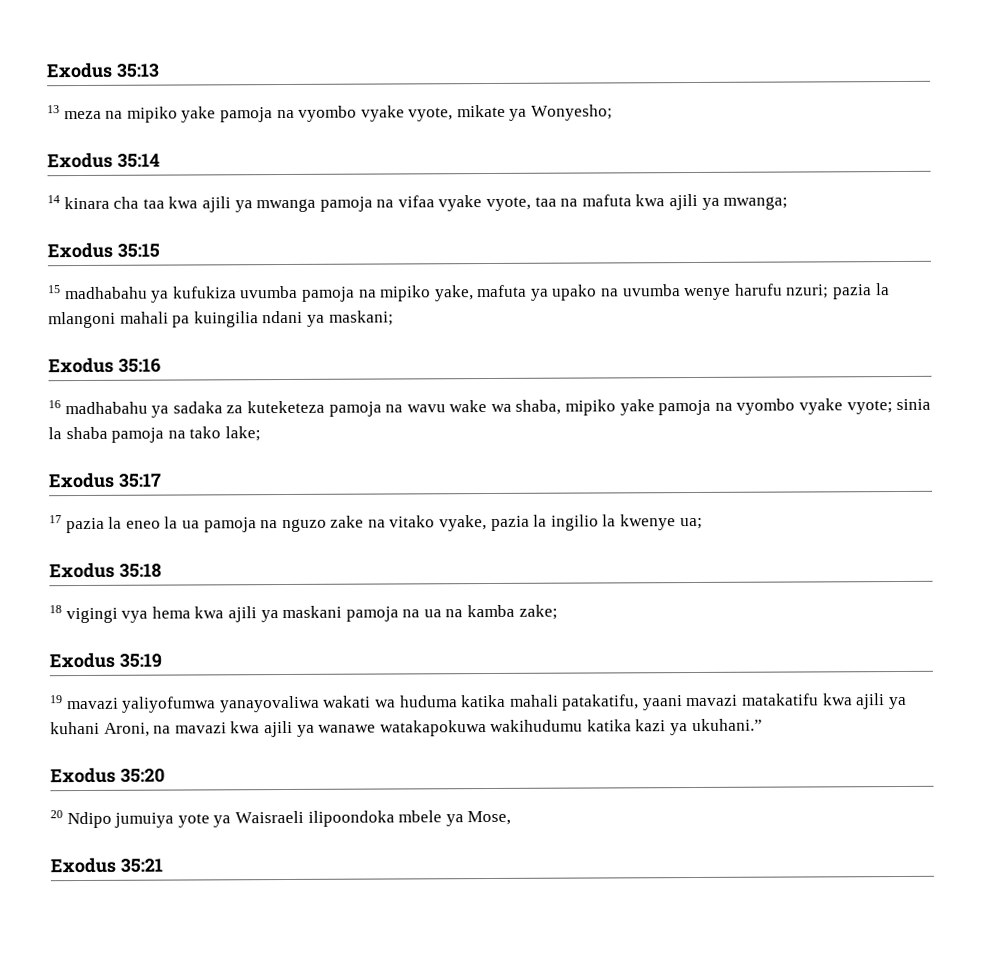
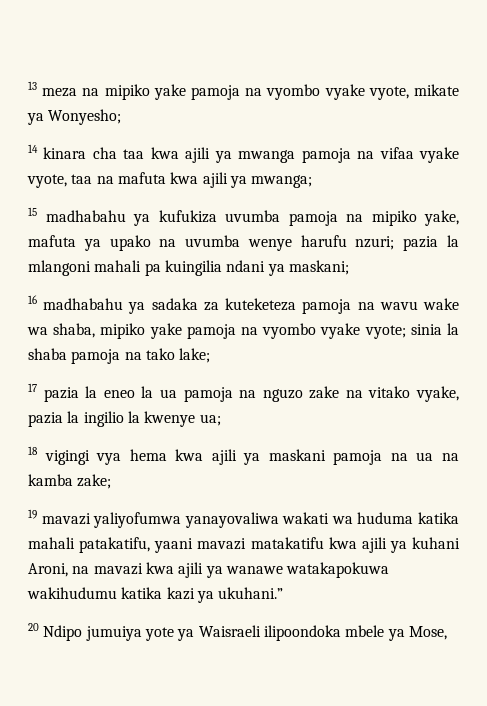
- Exodus 35:13
- Exodus 35:14
- Exodus 35:15
- Exodus 35:16
- Exodus 35:17
- Exodus 35:18
- Exodus 35:19
- Exodus 35:20
- Exodus 35:21

